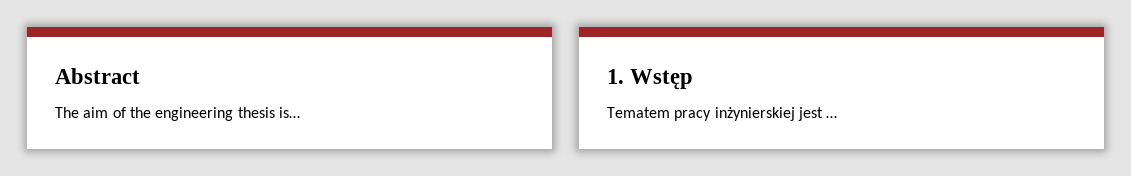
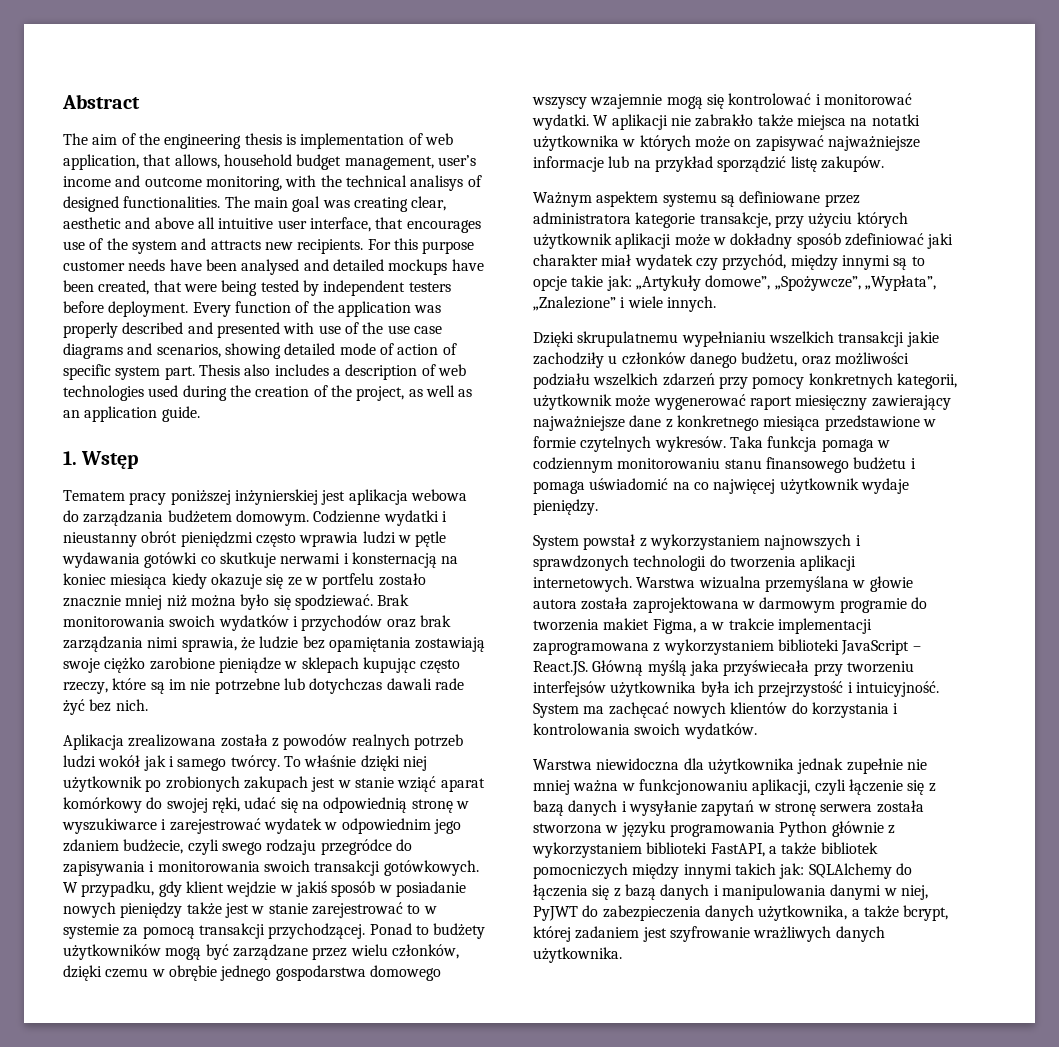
- The aim of the engineering thesis is…
+ The aim of the engineering thesis is implementation of web application, that allows, household budget management, user’s income and outcome monitoring, with the technical analisys of designed functionalities. The main goal was creating clear, aesthetic and above all intuitive user interface, that encourages use of the system and attracts new recipients. For this purpose customer needs have been analysed and detailed mockups have been created, that were being tested by independent testers before deployment. Every function of the application was properly described and presented with use of the use case diagrams and scenarios, showing detailed mode of action of specific system part. Thesis also includes a description of web technologies used during the creation of the project, as well as an application guide.
- Tematem pracy inżynierskiej jest …
+ Tematem pracy poniższej inżynierskiej jest aplikacja webowa do zarządzania budżetem domowym. Codzienne wydatki i nieustanny obrót pieniędzmi często wprawia ludzi w pętle wydawania gotówki co skutkuje nerwami i konsternacją na koniec miesiąca kiedy okazuje się ze w portfelu zostało znacznie mniej niż można było się spodziewać. Brak monitorowania swoich wydatków i przychodów oraz brak zarządzania nimi sprawia, że ludzie bez opamiętania zostawiają swoje ciężko zarobione pieniądze w sklepach kupując często rzeczy, które są im nie potrzebne lub dotychczas dawali rade żyć bez nich.
+ Aplikacja zrealizowana została z powodów realnych potrzeb ludzi wokół jak i samego twórcy. To właśnie dzięki niej użytkownik po zrobionych zakupach jest w stanie wziąć aparat komórkowy do swojej ręki, udać się na odpowiednią stronę w wyszukiwarce i zarejestrować wydatek w odpowiednim jego zdaniem budżecie, czyli swego rodzaju przegródce do zapisywania i monitorowania swoich transakcji gotówkowych. W przypadku, gdy klient wejdzie w jakiś sposób w posiadanie nowych pieniędzy także jest w stanie zarejestrować to w systemie za pomocą transakcji przychodzącej. Ponad to budżety użytkowników mogą być zarządzane przez wielu członków, dzięki czemu w obrębie jednego gospodarstwa domowego wszyscy wzajemnie mogą się kontrolować i monitorować wydatki. W aplikacji nie zabrakło także miejsca na notatki użytkownika w których może on zapisywać najważniejsze informacje lub na przykład sporządzić listę zakupów.
+ Ważnym aspektem systemu są definiowane przez administratora kategorie transakcje, przy użyciu których użytkownik aplikacji może w dokładny sposób zdefiniować jaki charakter miał wydatek czy przychód, między innymi są to opcje takie jak: „Artykuły domowe”, „Spożywcze”, „Wypłata”, „Znalezione” i wiele innych.
+ Dzięki skrupulatnemu wypełnianiu wszelkich transakcji jakie zachodziły u członków danego budżetu, oraz możliwości podziału wszelkich zdarzeń przy pomocy konkretnych kategorii, użytkownik może wygenerować raport miesięczny zawierający najważniejsze dane z konkretnego miesiąca przedstawione w formie czytelnych wykresów. Taka funkcja pomaga w codziennym monitorowaniu stanu finansowego budżetu i pomaga uświadomić na co najwięcej użytkownik wydaje pieniędzy.
+ System powstał z wykorzystaniem najnowszych i sprawdzonych technologii do tworzenia aplikacji internetowych. Warstwa wizualna przemyślana w głowie autora została zaprojektowana w darmowym programie do tworzenia makiet Figma, a w trakcie implementacji zaprogramowana z wykorzystaniem biblioteki JavaScript – React.JS. Główną myślą jaka przyświecała przy tworzeniu interfejsów użytkownika była ich przejrzystość i intuicyjność. System ma zachęcać nowych klientów do korzystania i kontrolowania swoich wydatków.
+ Warstwa niewidoczna dla użytkownika jednak zupełnie nie mniej ważna w funkcjonowaniu aplikacji, czyli łączenie się z bazą danych i wysyłanie zapytań w stronę serwera została stworzona w języku programowania Python głównie z wykorzystaniem biblioteki FastAPI, a także bibliotek pomocniczych między innymi takich jak: SQLAlchemy do łączenia się z bazą danych i manipulowania danymi w niej, PyJWT do zabezpieczenia danych użytkownika, a także bcrypt, której zadaniem jest szyfrowanie wrażliwych danych użytkownika.

